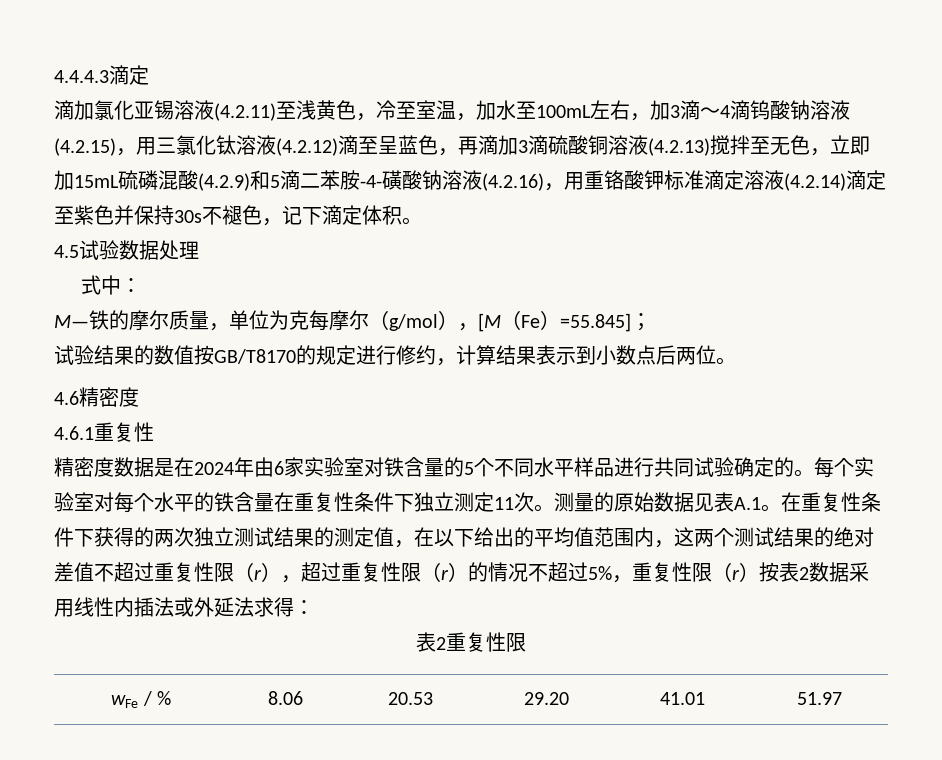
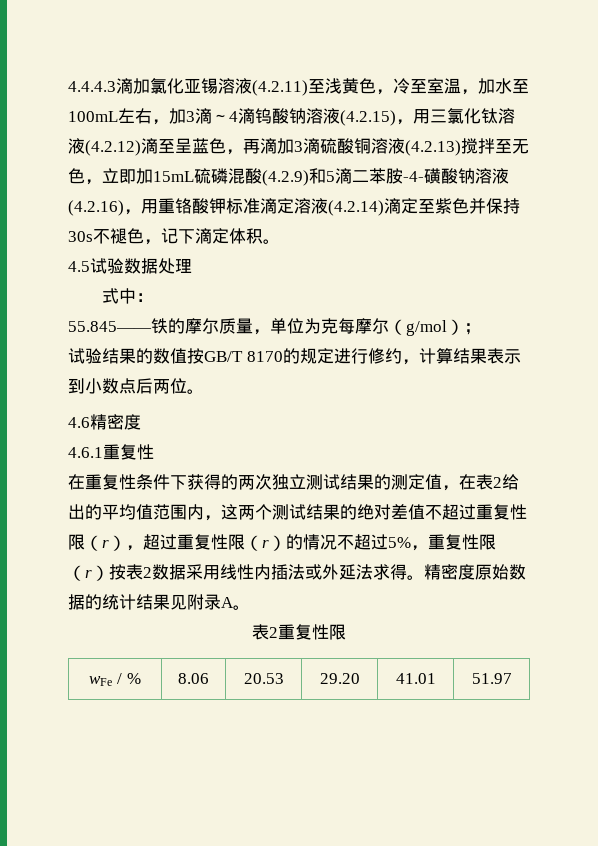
- 4.4.4.3滴定
- 滴加氯化亚锡溶液(4.2.11)至浅黄色，冷至室温，加水至100mL左右，加3滴～4滴钨酸钠溶液(4.2.15)，用三氯化钛溶液(4.2.12)滴至呈蓝色，再滴加3滴硫酸铜溶液(4.2.13)搅拌至无色，立即加15mL硫磷混酸(4.2.9)和5滴二苯胺-4-磺酸钠溶液(4.2.16)，用重铬酸钾标准滴定溶液(4.2.14)滴定至紫色并保持30s不褪色，记下滴定体积。
+ 4.4.4.3滴加氯化亚锡溶液(4.2.11)至浅黄色，冷至室温，加水至100mL左右，加3滴～4滴钨酸钠溶液(4.2.15)，用三氯化钛溶液(4.2.12)滴至呈蓝色，再滴加3滴硫酸铜溶液(4.2.13)搅拌至无色，立即加15mL硫磷混酸(4.2.9)和5滴二苯胺-4-磺酸钠溶液(4.2.16)，用重铬酸钾标准滴定溶液(4.2.14)滴定至紫色并保持30s不褪色，记下滴定体积。
- M—铁的摩尔质量，单位为克每摩尔（g/mol），[M（Fe）=55.845]；
+ 55.845——铁的摩尔质量，单位为克每摩尔（g/mol）；
- 试验结果的数值按GB/T8170的规定进行修约，计算结果表示到小数点后两位。
+ 试验结果的数值按GB/T 8170的规定进行修约，计算结果表示到小数点后两位。
- 精密度数据是在2024年由6家实验室对铁含量的5个不同水平样品进行共同试验确定的。每个实验室对每个水平的铁含量在重复性条件下独立测定11次。测量的原始数据见表A.1。在重复性条件下获得的两次独立测试结果的测定值，在以下给出的平均值范围内，这两个测试结果的绝对差值不超过重复性限（r），超过重复性限（r）的情况不超过5%，重复性限（r）按表2数据采用线性内插法或外延法求得：
+ 在重复性条件下获得的两次独立测试结果的测定值，在表2给出的平均值范围内，这两个测试结果的绝对差值不超过重复性限（r），超过重复性限（r）的情况不超过5%，重复性限（r）按表2数据采用线性内插法或外延法求得。精密度原始数据的统计结果见附录A。

